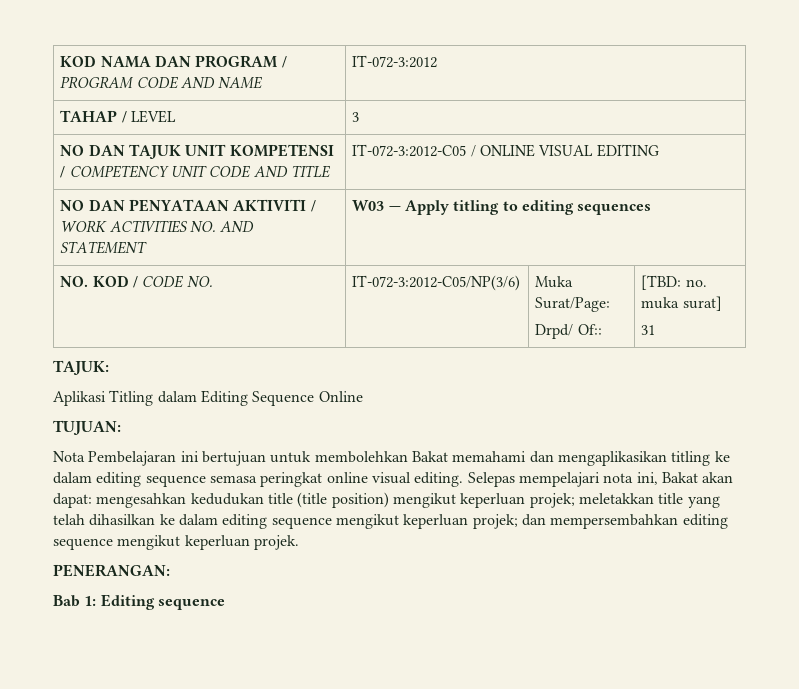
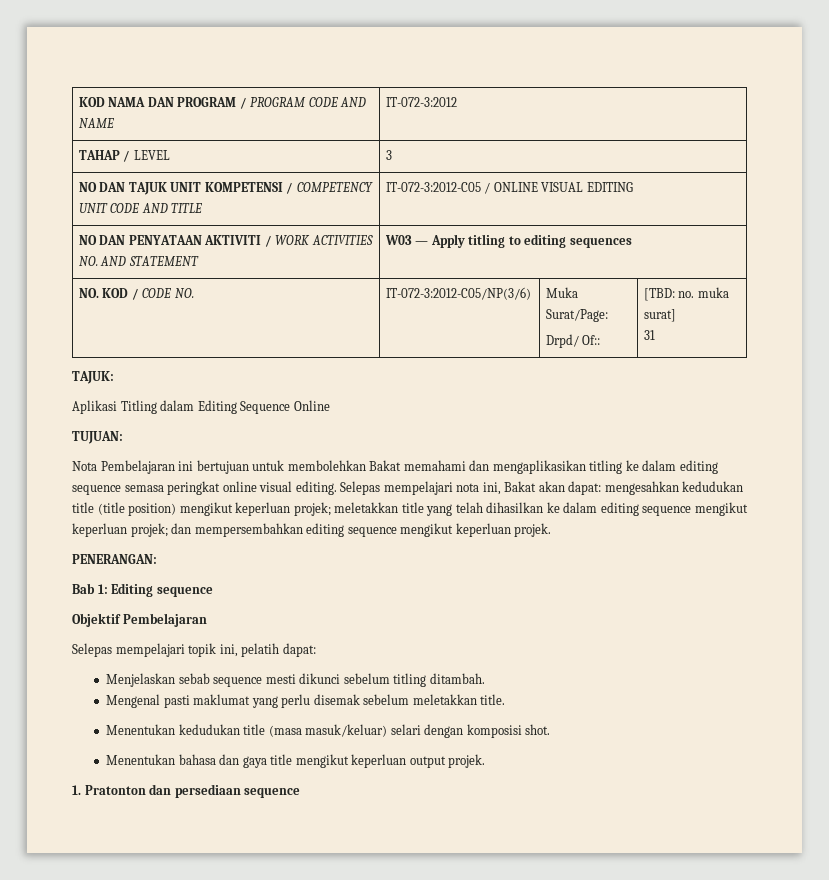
+ Objektif Pembelajaran
+ Selepas mempelajari topik ini, pelatih dapat:
+ Menjelaskan sebab sequence mesti dikunci sebelum titling ditambah.
+ Mengenal pasti maklumat yang perlu disemak sebelum meletakkan title.
+ Menentukan kedudukan title (masa masuk/keluar) selari dengan komposisi shot.
+ Menentukan bahasa dan gaya title mengikut keperluan output projek.
+ 1. Pratonton dan persediaan sequence

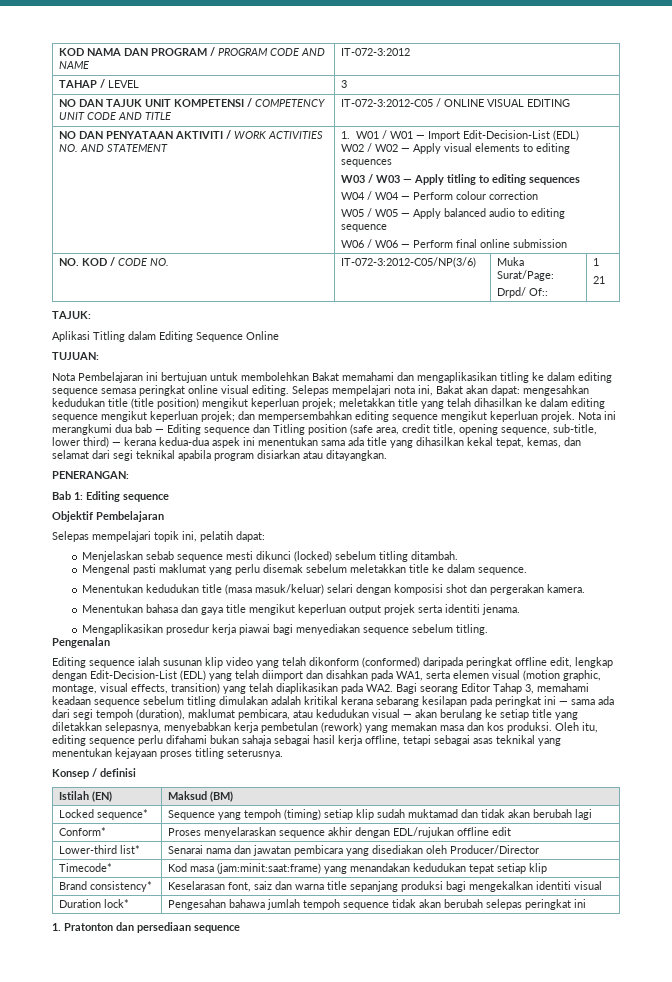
- W03 — Apply titling to editing sequences
+ 1. W01 / W01 — Import Edit-Decision-List (EDL)
+ W02 / W02 — Apply visual elements to editing sequences
+ W03 / W03 — Apply titling to editing sequences
+ W04 / W04 — Perform colour correction
+ W05 / W05 — Apply balanced audio to editing sequence
+ W06 / W06 — Perform final online submission
  NO. KOD / CODE NO. | IT-072-3:2012-C05/NP(3/6) | Muka Surat/Page:
- Drpd/ Of:: | [TBD: no. muka surat]
- 31
+ Drpd/ Of:: | 1
+ 21
+ Nota ini merangkumi dua bab — Editing sequence dan Titling position (safe area, credit title, opening sequence, sub-title, lower third) — kerana kedua-dua aspek ini menentukan sama ada title yang dihasilkan kekal tepat, kemas, dan selamat dari segi teknikal apabila program disiarkan atau ditayangkan.
- Menjelaskan sebab sequence mesti dikunci sebelum titling ditambah.
+ Menjelaskan sebab sequence mesti dikunci (locked) sebelum titling ditambah.
- Mengenal pasti maklumat yang perlu disemak sebelum meletakkan title.
+ Mengenal pasti maklumat yang perlu disemak sebelum meletakkan title ke dalam sequence.
- Menentukan kedudukan title (masa masuk/keluar) selari dengan komposisi shot.
+ Menentukan kedudukan title (masa masuk/keluar) selari dengan komposisi shot dan pergerakan kamera.
- Menentukan bahasa dan gaya title mengikut keperluan output projek.
+ Menentukan bahasa dan gaya title mengikut keperluan output projek serta identiti jenama.
+ Mengaplikasikan prosedur kerja piawai bagi menyediakan sequence sebelum titling.
+ Pengenalan
+ Editing sequence ialah susunan klip video yang telah dikonform (conformed) daripada peringkat offline edit, lengkap dengan Edit-Decision-List (EDL) yang telah diimport dan disahkan pada WA1, serta elemen visual (motion graphic, montage, visual effects, transition) yang telah diaplikasikan pada WA2. Bagi seorang Editor Tahap 3, memahami keadaan sequence sebelum titling dimulakan adalah kritikal kerana sebarang kesilapan pada peringkat ini — sama ada dari segi tempoh (duration), maklumat pembicara, atau kedudukan visual — akan berulang ke setiap title yang diletakkan selepasnya, menyebabkan kerja pembetulan (rework) yang memakan masa dan kos produksi. Oleh itu, editing sequence perlu difahami bukan sahaja sebagai hasil kerja offline, tetapi sebagai asas teknikal yang menentukan kejayaan proses titling seterusnya.
+ Konsep / definisi
+ Istilah (EN) | Maksud (BM)
+ Locked sequence* | Sequence yang tempoh (timing) setiap klip sudah muktamad dan tidak akan berubah lagi
+ Conform* | Proses menyelaraskan sequence akhir dengan EDL/rujukan offline edit
+ Lower-third list* | Senarai nama dan jawatan pembicara yang disediakan oleh Producer/Director
+ Timecode* | Kod masa (jam:minit:saat:frame) yang menandakan kedudukan tepat setiap klip
+ Brand consistency* | Keselarasan font, saiz dan warna title sepanjang produksi bagi mengekalkan identiti visual
+ Duration lock* | Pengesahan bahawa jumlah tempoh sequence tidak akan berubah selepas peringkat ini

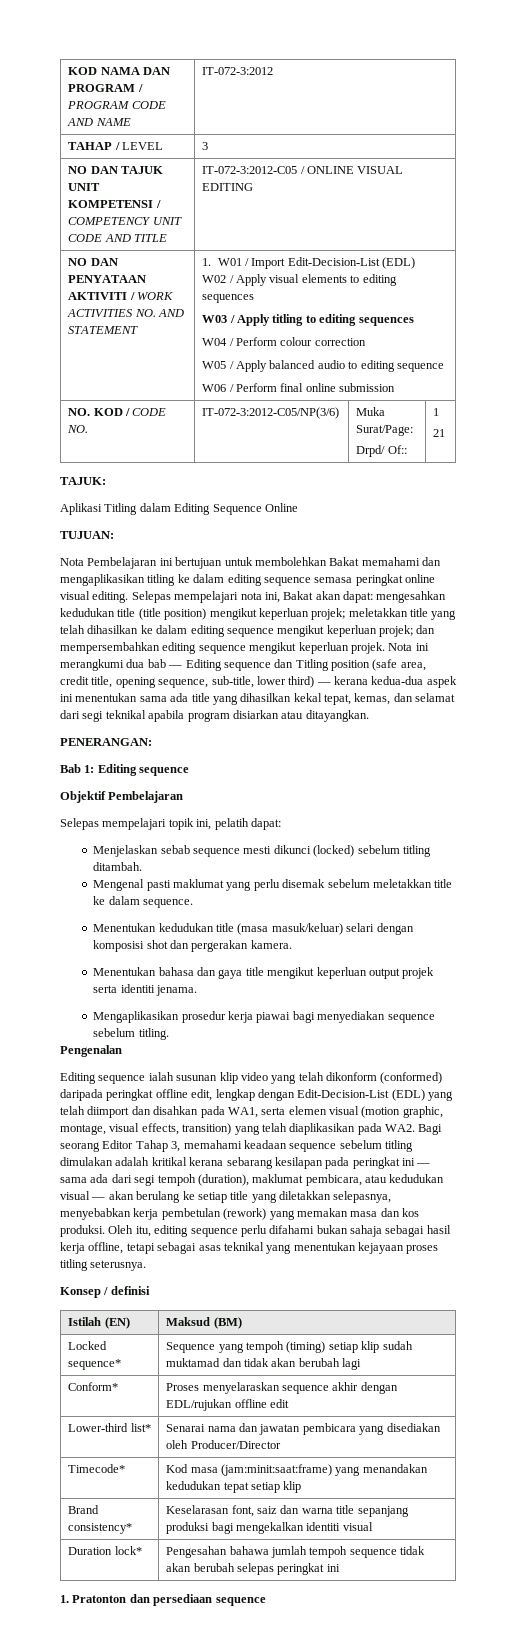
- 1. W01 / W01 — Import Edit-Decision-List (EDL)
+ 1. W01 / Import Edit-Decision-List (EDL)
- W02 / W02 — Apply visual elements to editing sequences
+ W02 / Apply visual elements to editing sequences
- W03 / W03 — Apply titling to editing sequences
+ W03 / Apply titling to editing sequences
- W04 / W04 — Perform colour correction
+ W04 / Perform colour correction
- W05 / W05 — Apply balanced audio to editing sequence
+ W05 / Apply balanced audio to editing sequence
- W06 / W06 — Perform final online submission
+ W06 / Perform final online submission

